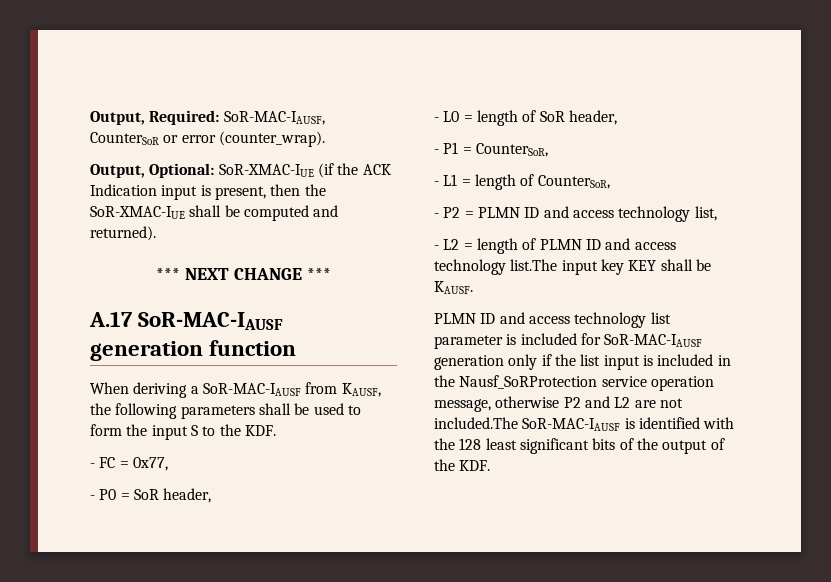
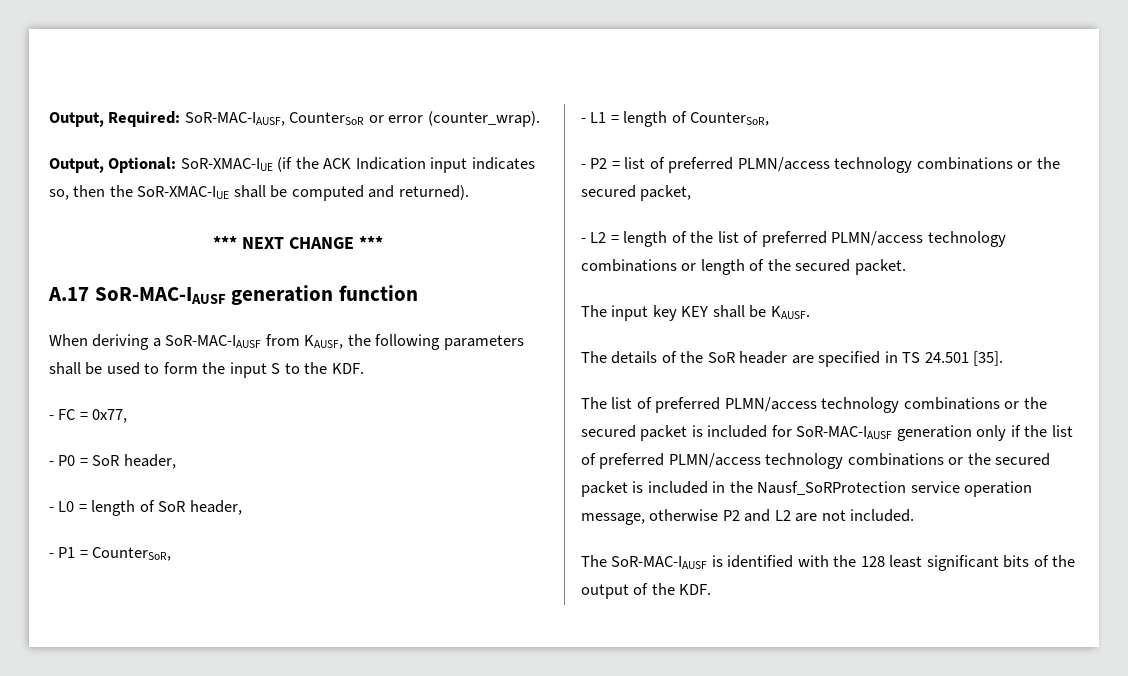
- Output, Optional: SoR-XMAC-IUE (if the ACK Indication input is present, then the SoR-XMAC-IUE shall be computed and returned).
+ Output, Optional: SoR-XMAC-IUE (if the ACK Indication input indicates so, then the SoR-XMAC-IUE shall be computed and returned).
- - P2 = PLMN ID and access technology list,
+ - P2 = list of preferred PLMN/access technology combinations or the secured packet,
- - L2 = length of PLMN ID and access technology list.The input key KEY shall be KAUSF.
+ - L2 = length of the list of preferred PLMN/access technology combinations or length of the secured packet.
+ The input key KEY shall be KAUSF.
- PLMN ID and access technology list parameter is included for SoR-MAC-IAUSF generation only if the list input is included in the Nausf_SoRProtection service operation message, otherwise P2 and L2 are not included.The SoR-MAC-IAUSF is identified with the 128 least significant bits of the output of the KDF.
+ The details of the SoR header are specified in TS 24.501 [35].
+ The list of preferred PLMN/access technology combinations or the secured packet is included for SoR-MAC-IAUSF generation only if the list of preferred PLMN/access technology combinations or the secured packet is included in the Nausf_SoRProtection service operation message, otherwise P2 and L2 are not included.
+ The SoR-MAC-IAUSF is identified with the 128 least significant bits of the output of the KDF.

